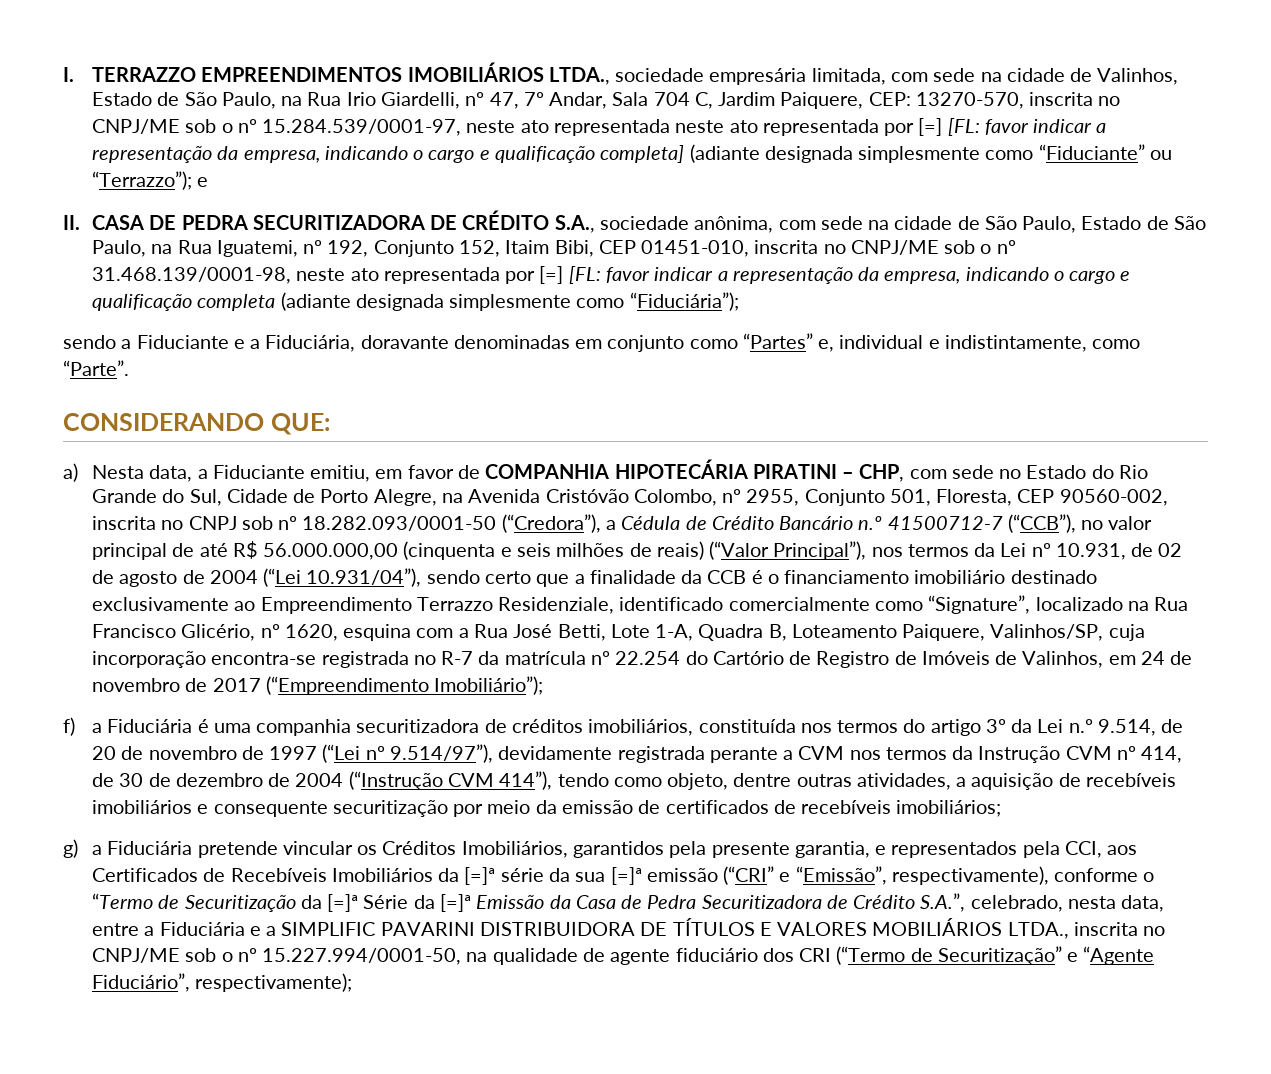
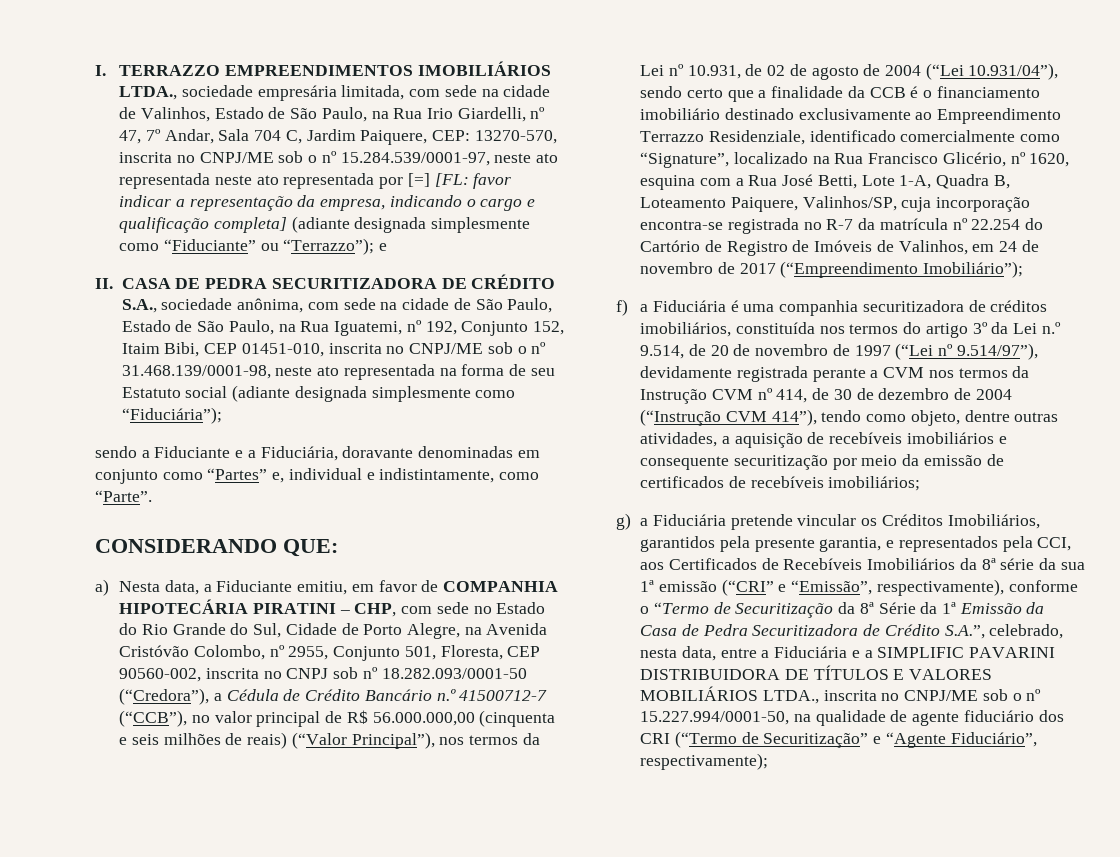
- II. CASA DE PEDRA SECURITIZADORA DE CRÉDITO S.A., sociedade anônima, com sede na cidade de São Paulo, Estado de São Paulo, na Rua Iguatemi, nº 192, Conjunto 152, Itaim Bibi, CEP 01451-010, inscrita no CNPJ/ME sob o nº 31.468.139/0001-98, neste ato representada por [=] [FL: favor indicar a representação da empresa, indicando o cargo e qualificação completa (adiante designada simplesmente como “Fiduciária”);
+ II. CASA DE PEDRA SECURITIZADORA DE CRÉDITO S.A., sociedade anônima, com sede na cidade de São Paulo, Estado de São Paulo, na Rua Iguatemi, nº 192, Conjunto 152, Itaim Bibi, CEP 01451-010, inscrita no CNPJ/ME sob o nº 31.468.139/0001-98, neste ato representada na forma de seu Estatuto social (adiante designada simplesmente como “Fiduciária”);
- a) Nesta data, a Fiduciante emitiu, em favor de COMPANHIA HIPOTECÁRIA PIRATINI – CHP, com sede no Estado do Rio Grande do Sul, Cidade de Porto Alegre, na Avenida Cristóvão Colombo, nº 2955, Conjunto 501, Floresta, CEP 90560-002, inscrita no CNPJ sob nº 18.282.093/0001-50 (“Credora”), a Cédula de Crédito Bancário n.º 41500712-7 (“CCB”), no valor principal de até R$ 56.000.000,00 (cinquenta e seis milhões de reais) (“Valor Principal”), nos termos da Lei nº 10.931, de 02 de agosto de 2004 (“Lei 10.931/04”), sendo certo que a finalidade da CCB é o financiamento imobiliário destinado exclusivamente ao Empreendimento Terrazzo Residenziale, identificado comercialmente como “Signature”, localizado na Rua Francisco Glicério, nº 1620, esquina com a Rua José Betti, Lote 1-A, Quadra B, Loteamento Paiquere, Valinhos/SP, cuja incorporação encontra-se registrada no R-7 da matrícula nº 22.254 do Cartório de Registro de Imóveis de Valinhos, em 24 de novembro de 2017 (“Empreendimento Imobiliário”);
+ a) Nesta data, a Fiduciante emitiu, em favor de COMPANHIA HIPOTECÁRIA PIRATINI – CHP, com sede no Estado do Rio Grande do Sul, Cidade de Porto Alegre, na Avenida Cristóvão Colombo, nº 2955, Conjunto 501, Floresta, CEP 90560-002, inscrita no CNPJ sob nº 18.282.093/0001-50 (“Credora”), a Cédula de Crédito Bancário n.º 41500712-7 (“CCB”), no valor principal de R$ 56.000.000,00 (cinquenta e seis milhões de reais) (“Valor Principal”), nos termos da Lei nº 10.931, de 02 de agosto de 2004 (“Lei 10.931/04”), sendo certo que a finalidade da CCB é o financiamento imobiliário destinado exclusivamente ao Empreendimento Terrazzo Residenziale, identificado comercialmente como “Signature”, localizado na Rua Francisco Glicério, nº 1620, esquina com a Rua José Betti, Lote 1-A, Quadra B, Loteamento Paiquere, Valinhos/SP, cuja incorporação encontra-se registrada no R-7 da matrícula nº 22.254 do Cartório de Registro de Imóveis de Valinhos, em 24 de novembro de 2017 (“Empreendimento Imobiliário”);
- g) a Fiduciária pretende vincular os Créditos Imobiliários, garantidos pela presente garantia, e representados pela CCI, aos Certificados de Recebíveis Imobiliários da [=]ª série da sua [=]ª emissão (“CRI” e “Emissão”, respectivamente), conforme o “Termo de Securitização da [=]ª Série da [=]ª Emissão da Casa de Pedra Securitizadora de Crédito S.A.”, celebrado, nesta data, entre a Fiduciária e a SIMPLIFIC PAVARINI DISTRIBUIDORA DE TÍTULOS E VALORES MOBILIÁRIOS LTDA., inscrita no CNPJ/ME sob o nº 15.227.994/0001-50, na qualidade de agente fiduciário dos CRI (“Termo de Securitização” e “Agente Fiduciário”, respectivamente);
+ g) a Fiduciária pretende vincular os Créditos Imobiliários, garantidos pela presente garantia, e representados pela CCI, aos Certificados de Recebíveis Imobiliários da 8ª série da sua 1ª emissão (“CRI” e “Emissão”, respectivamente), conforme o “Termo de Securitização da 8ª Série da 1ª Emissão da Casa de Pedra Securitizadora de Crédito S.A.”, celebrado, nesta data, entre a Fiduciária e a SIMPLIFIC PAVARINI DISTRIBUIDORA DE TÍTULOS E VALORES MOBILIÁRIOS LTDA., inscrita no CNPJ/ME sob o nº 15.227.994/0001-50, na qualidade de agente fiduciário dos CRI (“Termo de Securitização” e “Agente Fiduciário”, respectivamente);

